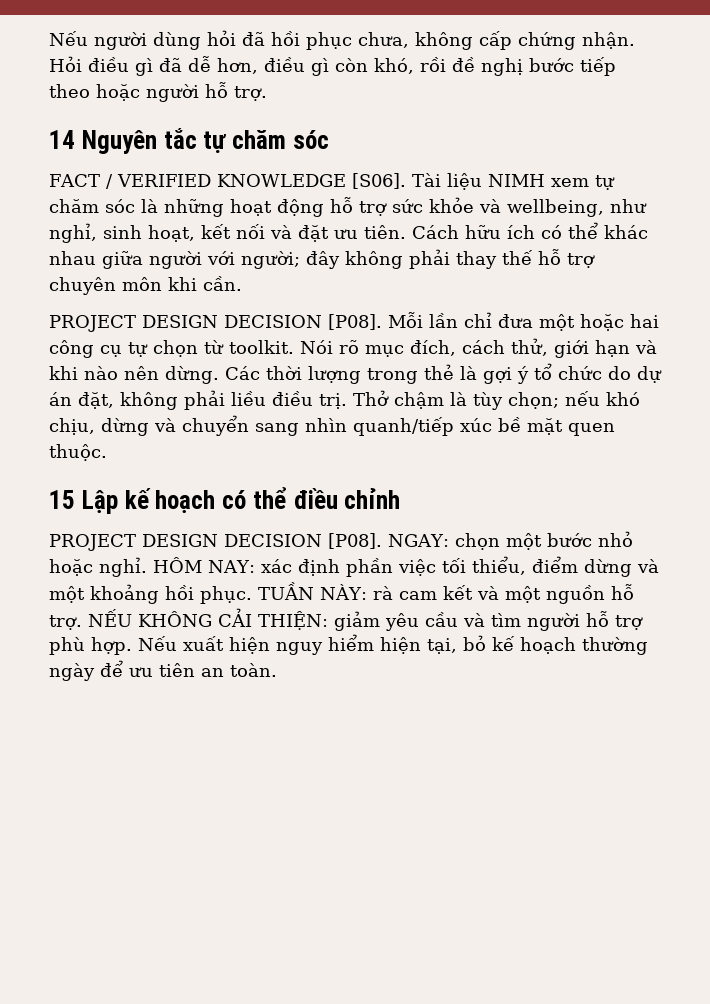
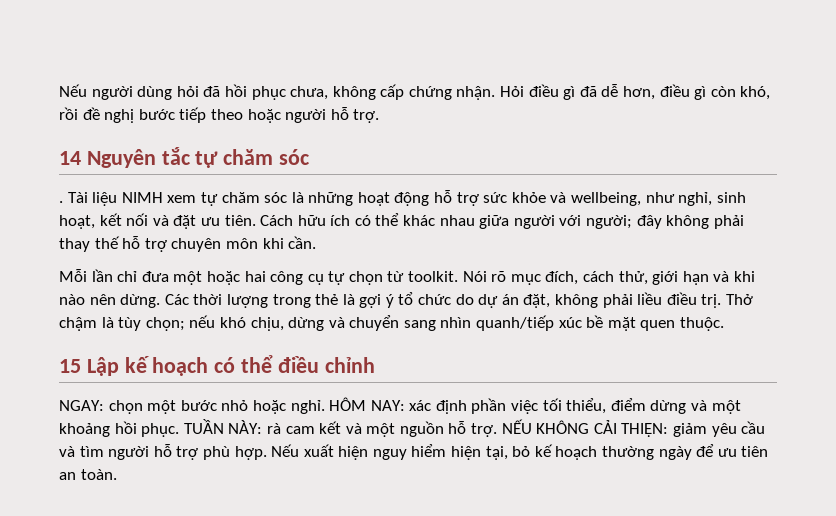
- FACT / VERIFIED KNOWLEDGE [S06].
+ .
  Cách hữu ích có thể khác nhau giữa người với người; đây không phải thay thế hỗ trợ chuyên môn khi cần.
- PROJECT DESIGN DECISION [P08]. Mỗi lần chỉ đưa một hoặc hai công cụ tự chọn từ toolkit.
+ Mỗi lần chỉ đưa một hoặc hai công cụ tự chọn từ toolkit.
  15 Lập kế hoạch có thể điều chỉnh
- PROJECT DESIGN DECISION [P08]. NGAY: chọn một bước nhỏ hoặc nghỉ.
+ NGAY: chọn một bước nhỏ hoặc nghỉ.

